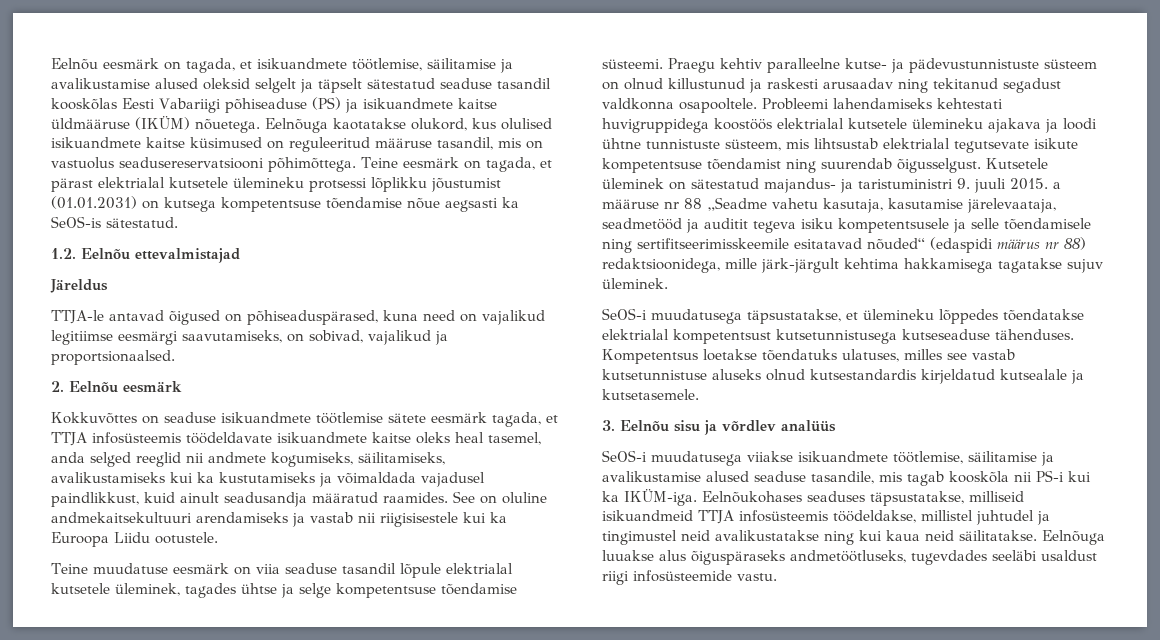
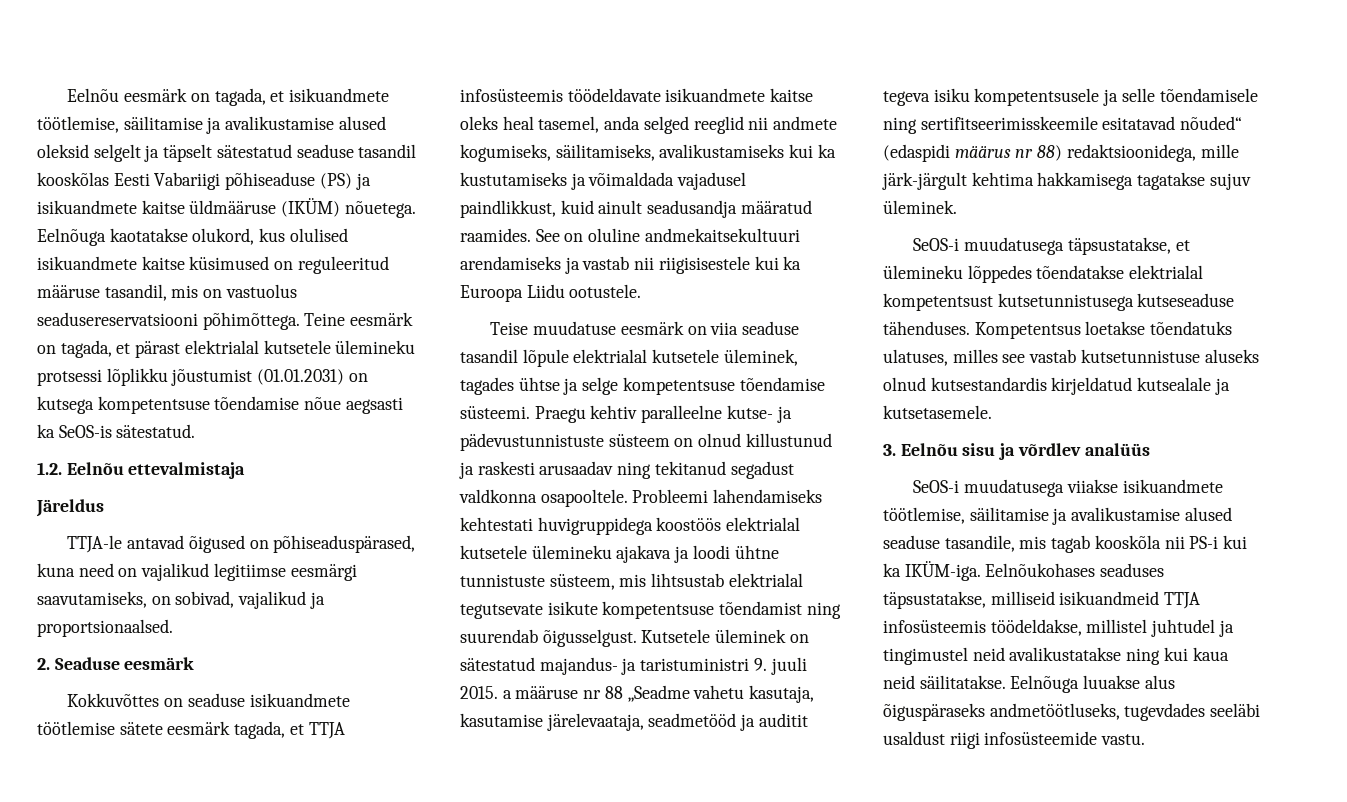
- 1.2. Eelnõu ettevalmistajad
+ 1.2. Eelnõu ettevalmistaja
- 2. Eelnõu eesmärk
+ 2. Seaduse eesmärk
- Teine muudatuse eesmärk on viia seaduse tasandil lõpule elektrialal kutsetele üleminek, tagades ühtse ja selge kompetentsuse tõendamise süsteemi.
+ Teise muudatuse eesmärk on viia seaduse tasandil lõpule elektrialal kutsetele üleminek, tagades ühtse ja selge kompetentsuse tõendamise süsteemi.

